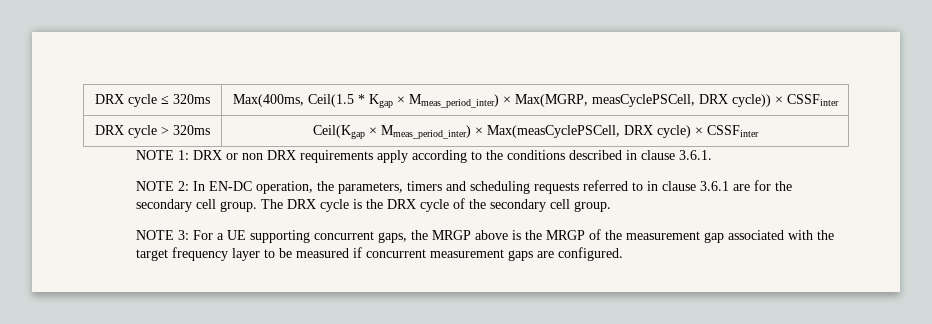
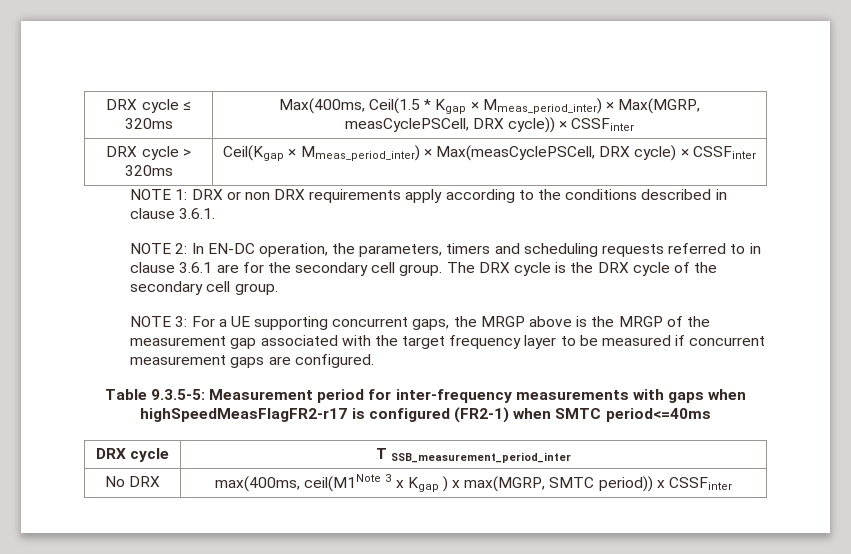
+ Table 9.3.5-5: Measurement period for inter-frequency measurements with gaps when highSpeedMeasFlagFR2-r17 is configured (FR2-1) when SMTC period<=40ms
+ DRX cycle | T SSB_measurement_period_inter
+ No DRX | max(400ms, ceil(M1Note 3 x Kgap ) x max(MGRP, SMTC period)) x CSSFinter

